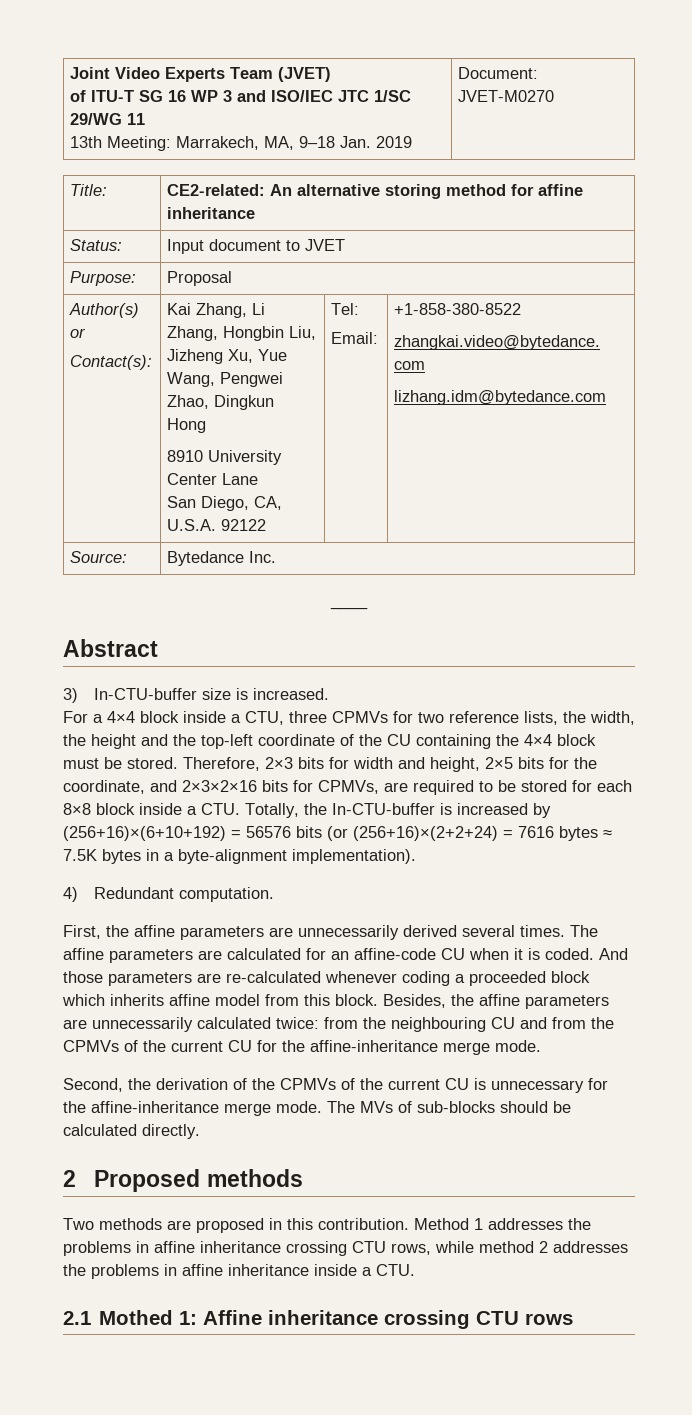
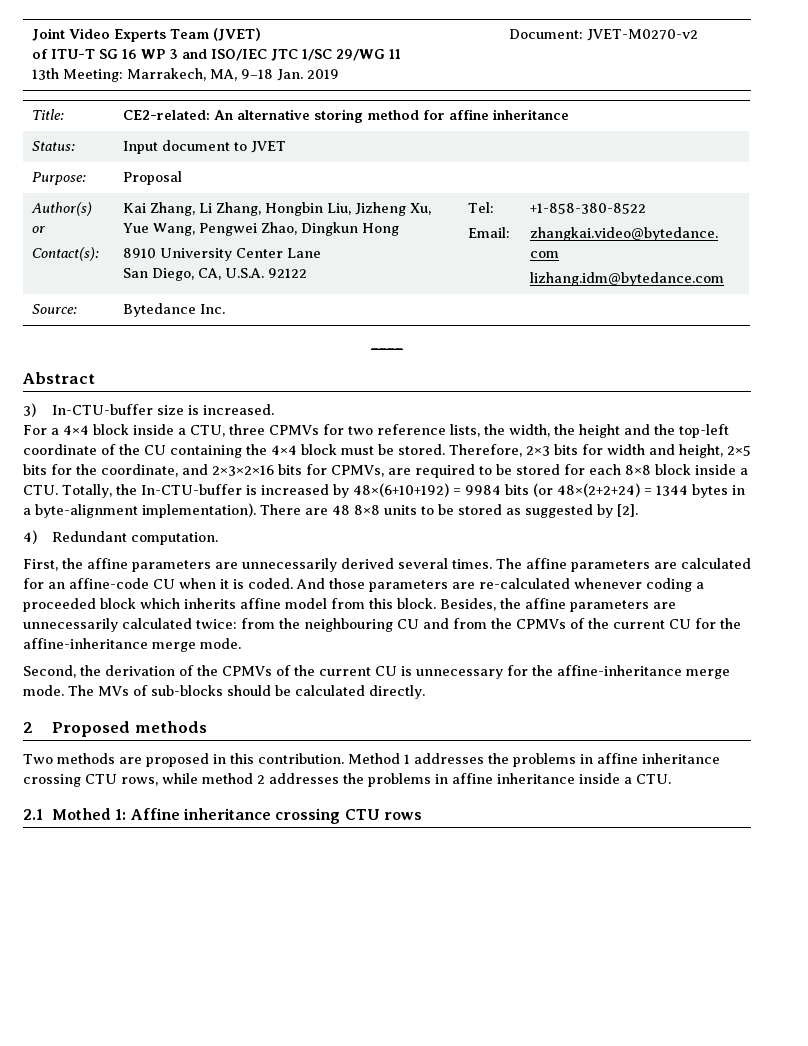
  Joint Video Experts Team (JVET)
  of ITU-T SG 16 WP 3 and ISO/IEC JTC 1/SC 29/WG 11
- 13th Meeting: Marrakech, MA, 9–18 Jan. 2019 | Document: JVET-M0270
+ 13th Meeting: Marrakech, MA, 9–18 Jan. 2019 | Document: JVET-M0270-v2
- Therefore, 2×3 bits for width and height, 2×5 bits for the coordinate, and 2×3×2×16 bits for CPMVs, are required to be stored for each 8×8 block inside a CTU. Totally, the In-CTU-buffer is increased by (256+16)×(6+10+192) = 56576 bits (or (256+16)×(2+2+24) = 7616 bytes ≈ 7.5K bytes in a byte-alignment implementation).
+ Therefore, 2×3 bits for width and height, 2×5 bits for the coordinate, and 2×3×2×16 bits for CPMVs, are required to be stored for each 8×8 block inside a CTU. Totally, the In-CTU-buffer is increased by 48×(6+10+192) = 9984 bits (or 48×(2+2+24) = 1344 bytes in a byte-alignment implementation). There are 48 8×8 units to be stored as suggested by [2].

